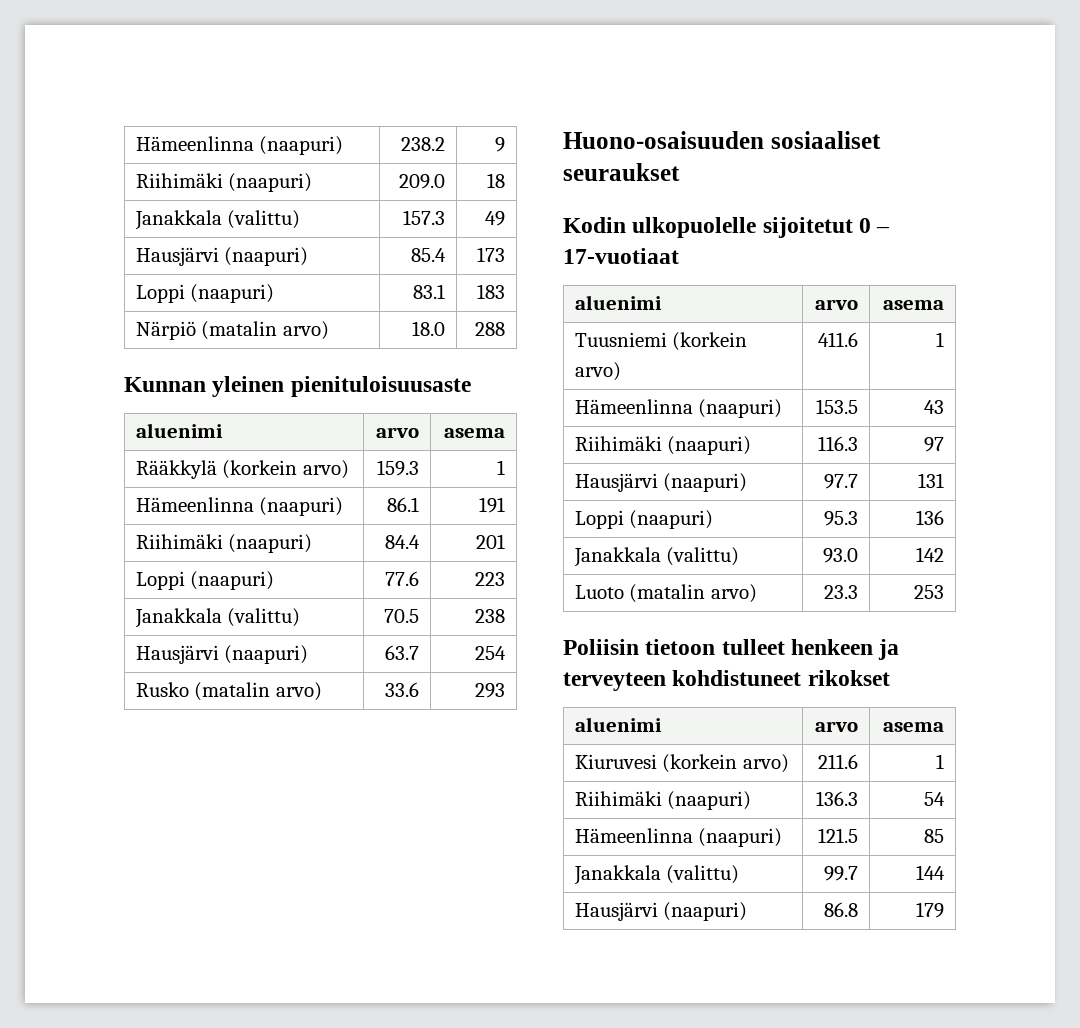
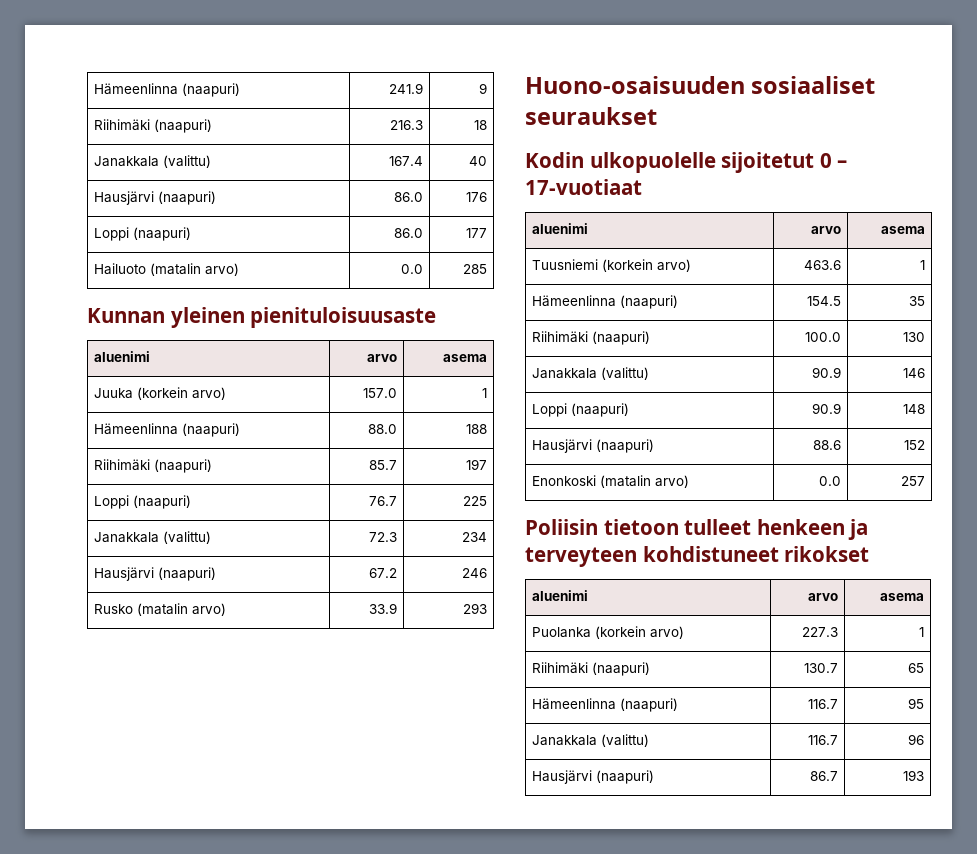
- Hämeenlinna (naapuri) | 238.2 | 9
+ Hämeenlinna (naapuri) | 241.9 | 9
- Riihimäki (naapuri) | 209.0 | 18
+ Riihimäki (naapuri) | 216.3 | 18
- Janakkala (valittu) | 157.3 | 49
- Hausjärvi (naapuri) | 85.4 | 173
- Loppi (naapuri) | 83.1 | 183
- Närpiö (matalin arvo) | 18.0 | 288
+ Janakkala (valittu) | 167.4 | 40
+ Hausjärvi (naapuri) | 86.0 | 176
+ Loppi (naapuri) | 86.0 | 177
+ Hailuoto (matalin arvo) | 0.0 | 285
- Rääkkylä (korkein arvo) | 159.3 | 1
- Hämeenlinna (naapuri) | 86.1 | 191
- Riihimäki (naapuri) | 84.4 | 201
- Loppi (naapuri) | 77.6 | 223
- Janakkala (valittu) | 70.5 | 238
- Hausjärvi (naapuri) | 63.7 | 254
+ Juuka (korkein arvo) | 157.0 | 1
+ Hämeenlinna (naapuri) | 88.0 | 188
+ Riihimäki (naapuri) | 85.7 | 197
+ Loppi (naapuri) | 76.7 | 225
+ Janakkala (valittu) | 72.3 | 234
+ Hausjärvi (naapuri) | 67.2 | 246
- Rusko (matalin arvo) | 33.6 | 293
+ Rusko (matalin arvo) | 33.9 | 293
- Tuusniemi (korkein arvo) | 411.6 | 1
- Hämeenlinna (naapuri) | 153.5 | 43
- Riihimäki (naapuri) | 116.3 | 97
- Hausjärvi (naapuri) | 97.7 | 131
- Loppi (naapuri) | 95.3 | 136
- Janakkala (valittu) | 93.0 | 142
- Luoto (matalin arvo) | 23.3 | 253
+ Tuusniemi (korkein arvo) | 463.6 | 1
+ Hämeenlinna (naapuri) | 154.5 | 35
+ Riihimäki (naapuri) | 100.0 | 130
+ Janakkala (valittu) | 90.9 | 146
+ Loppi (naapuri) | 90.9 | 148
+ Hausjärvi (naapuri) | 88.6 | 152
+ Enonkoski (matalin arvo) | 0.0 | 257
- Kiuruvesi (korkein arvo) | 211.6 | 1
+ Puolanka (korkein arvo) | 227.3 | 1
- Riihimäki (naapuri) | 136.3 | 54
- Hämeenlinna (naapuri) | 121.5 | 85
- Janakkala (valittu) | 99.7 | 144
- Hausjärvi (naapuri) | 86.8 | 179
+ Riihimäki (naapuri) | 130.7 | 65
+ Hämeenlinna (naapuri) | 116.7 | 95
+ Janakkala (valittu) | 116.7 | 96
+ Hausjärvi (naapuri) | 86.7 | 193

